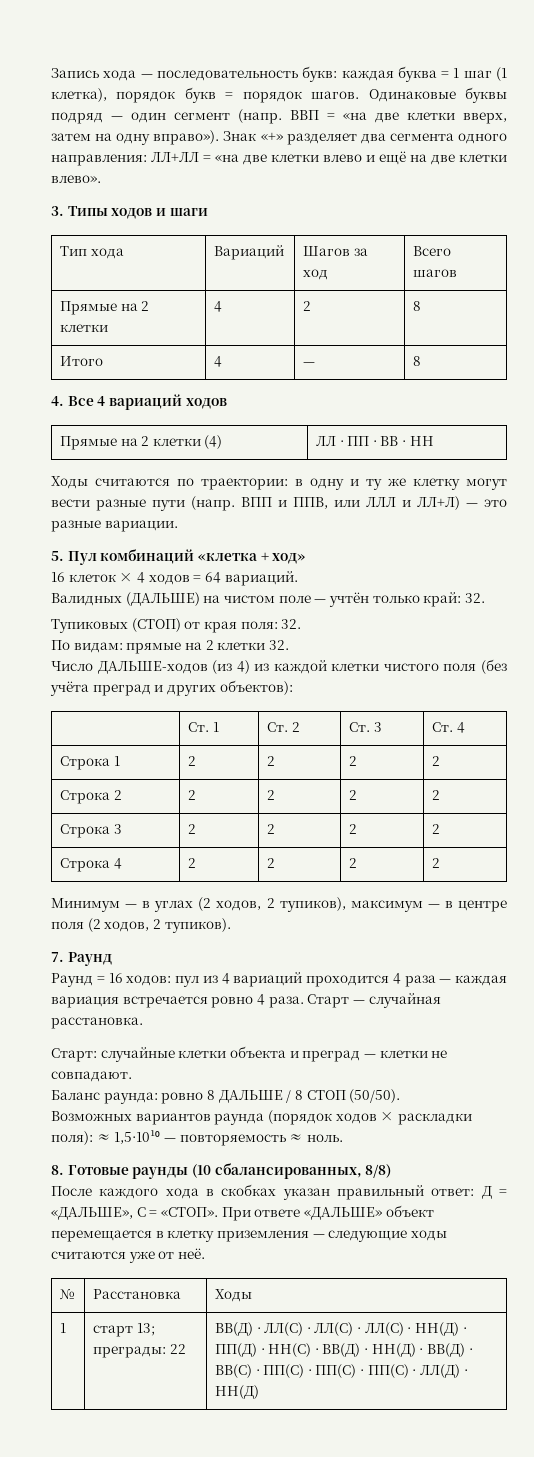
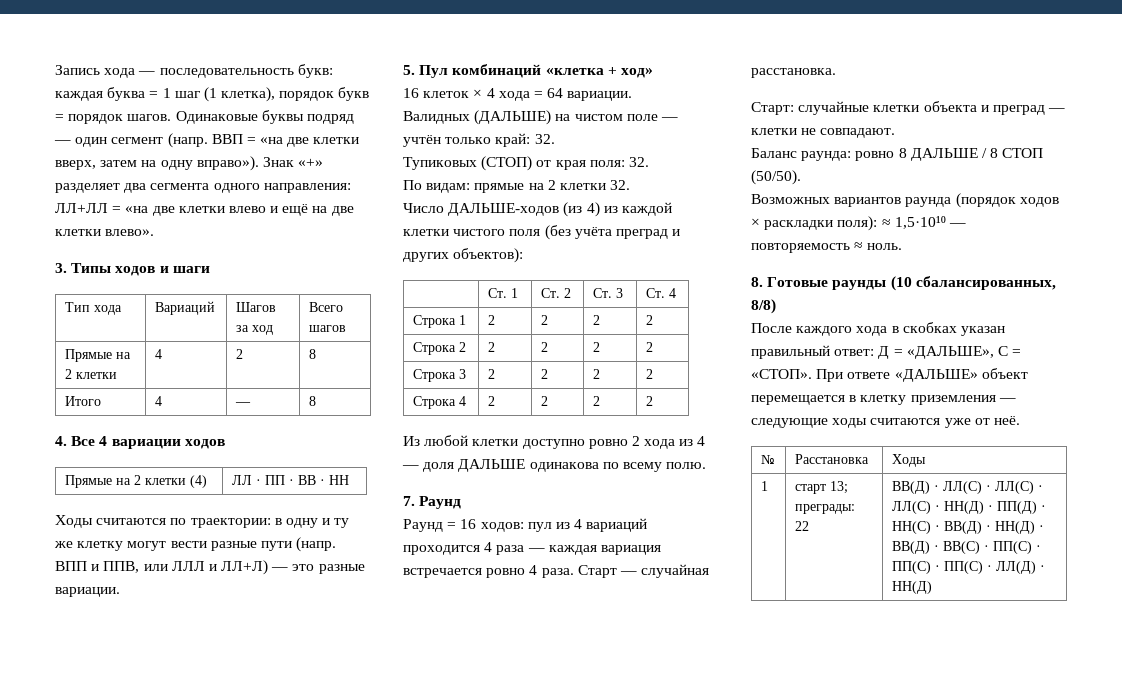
- 4. Все 4 вариаций ходов
+ 4. Все 4 вариации ходов
- 16 клеток × 4 ходов = 64 вариаций.
+ 16 клеток × 4 хода = 64 вариации.
- Минимум — в углах (2 ходов, 2 тупиков), максимум — в центре поля (2 ходов, 2 тупиков).
+ Из любой клетки доступно ровно 2 хода из 4 — доля ДАЛЬШЕ одинакова по всему полю.

